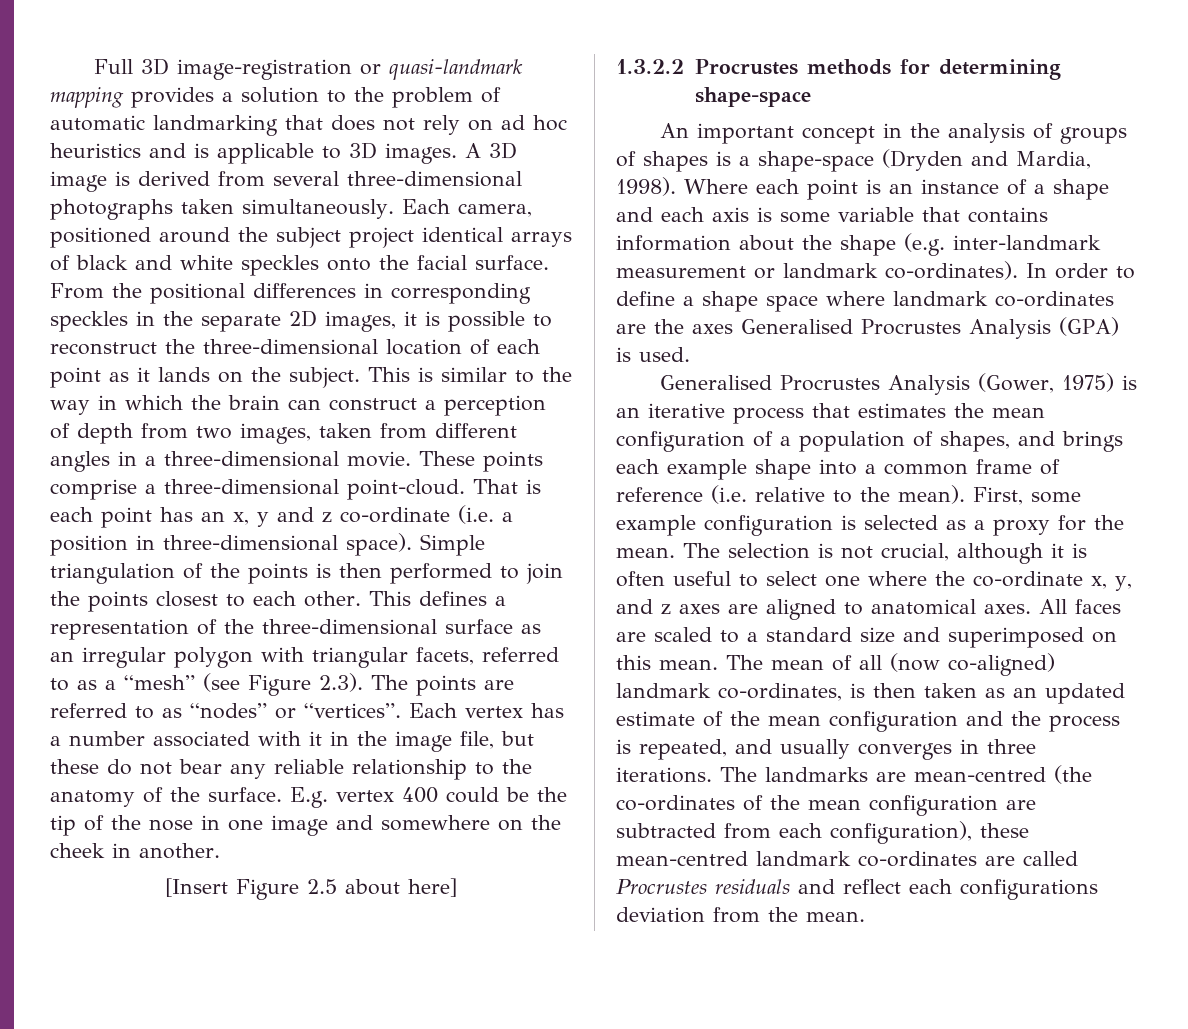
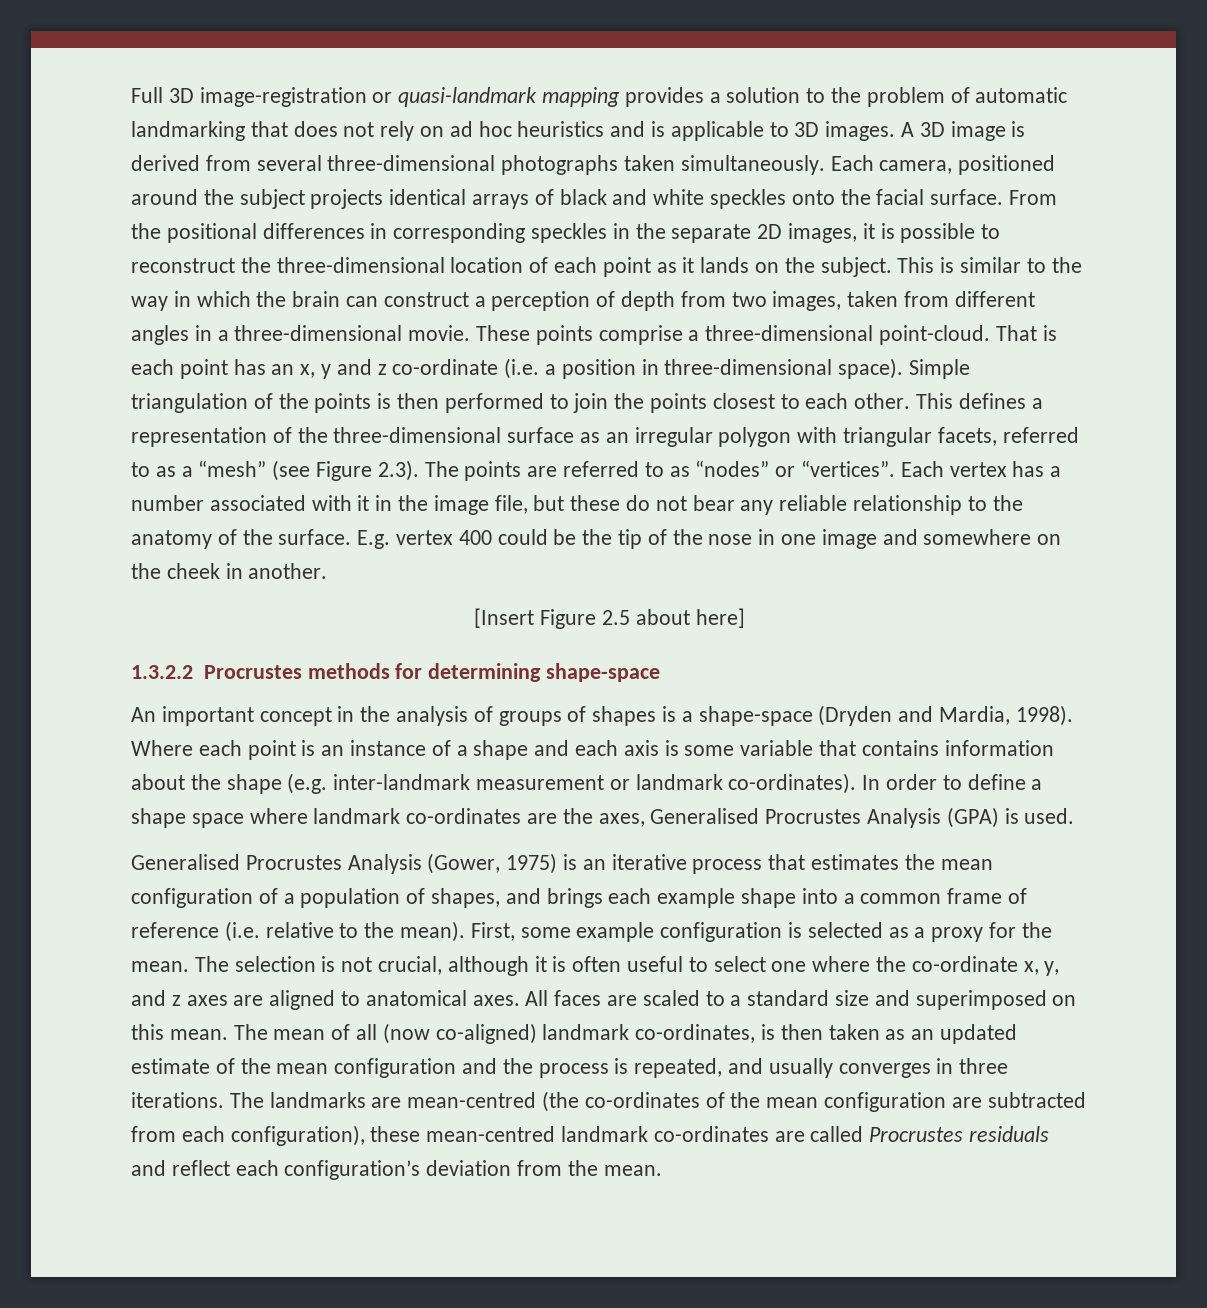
- Each camera, positioned around the subject project identical arrays of black and white speckles onto the facial surface.
+ Each camera, positioned around the subject projects identical arrays of black and white speckles onto the facial surface.
- In order to define a shape space where landmark co-ordinates are the axes Generalised Procrustes Analysis (GPA) is used.
+ In order to define a shape space where landmark co-ordinates are the axes, Generalised Procrustes Analysis (GPA) is used.
- The landmarks are mean-centred (the co-ordinates of the mean configuration are subtracted from each configuration), these mean-centred landmark co-ordinates are called Procrustes residuals and reflect each configurations deviation from the mean.
+ The landmarks are mean-centred (the co-ordinates of the mean configuration are subtracted from each configuration), these mean-centred landmark co-ordinates are called Procrustes residuals and reflect each configuration’s deviation from the mean.

